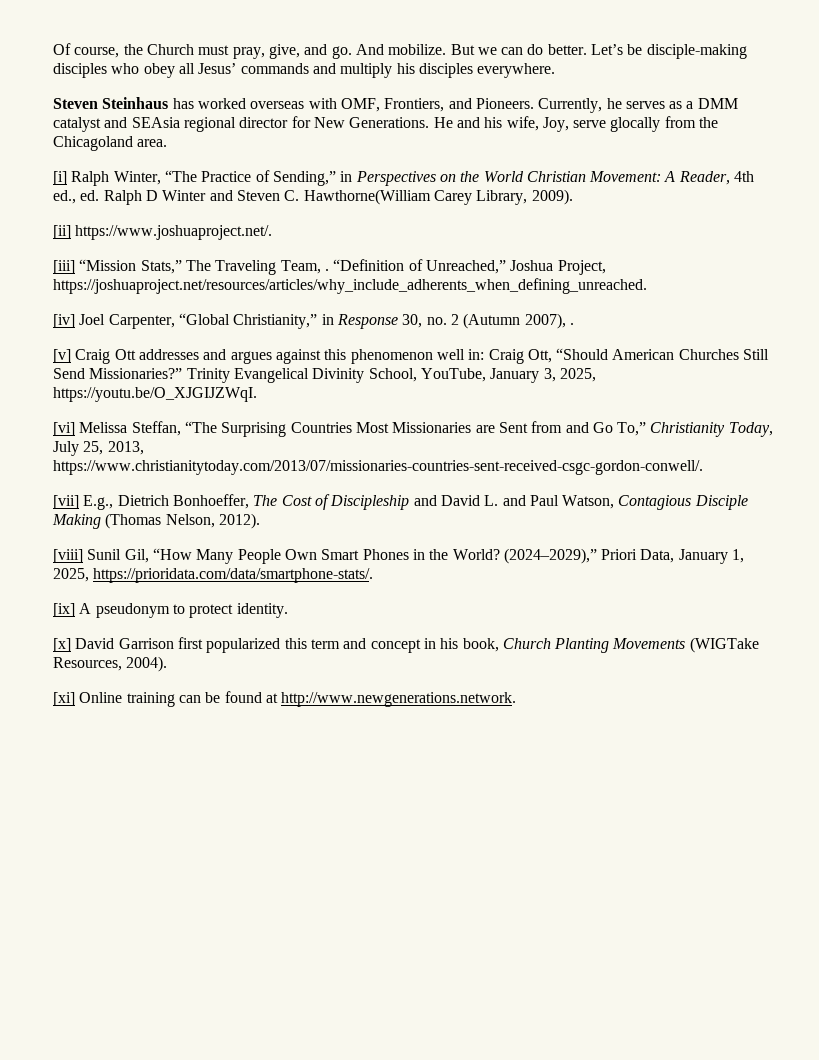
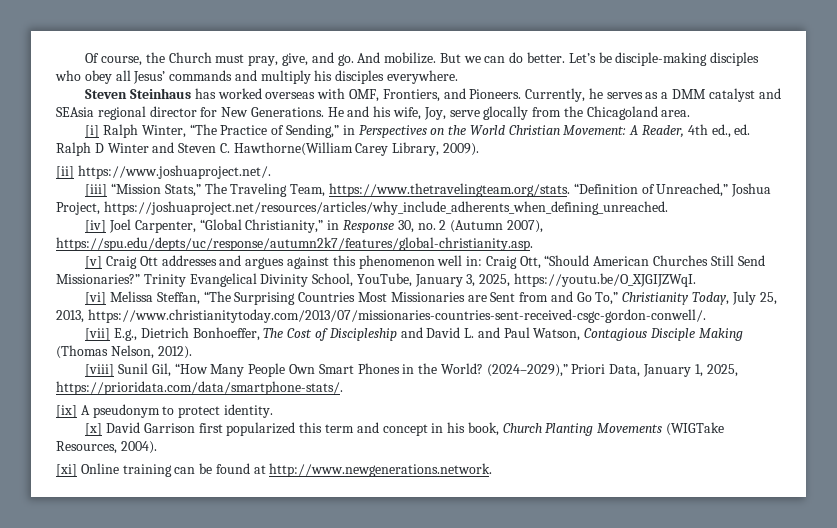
- [iii] “Mission Stats,” The Traveling Team, . “Definition of Unreached,” Joshua Project, https://joshuaproject.net/resources/articles/why_include_adherents_when_defining_unreached.
+ [iii] “Mission Stats,” The Traveling Team, https://www.thetravelingteam.org/stats. “Definition of Unreached,” Joshua Project, https://joshuaproject.net/resources/articles/why_include_adherents_when_defining_unreached.
- [iv] Joel Carpenter, “Global Christianity,” in Response 30, no. 2 (Autumn 2007), .
+ [iv] Joel Carpenter, “Global Christianity,” in Response 30, no. 2 (Autumn 2007), https://spu.edu/depts/uc/response/autumn2k7/features/global-christianity.asp.

